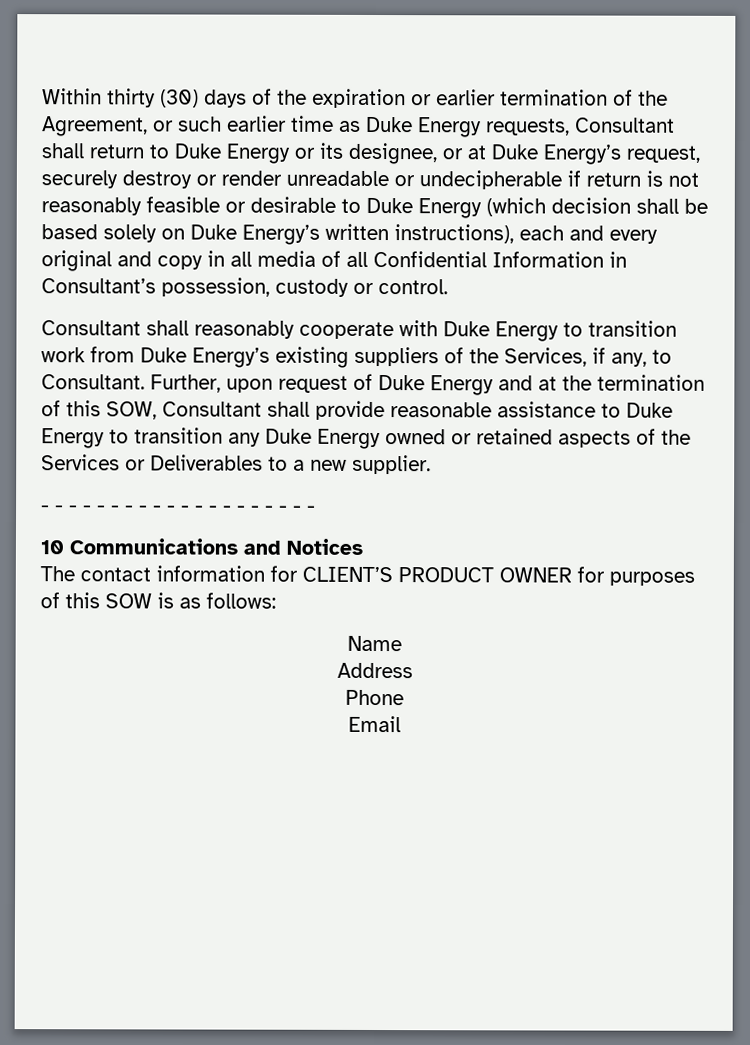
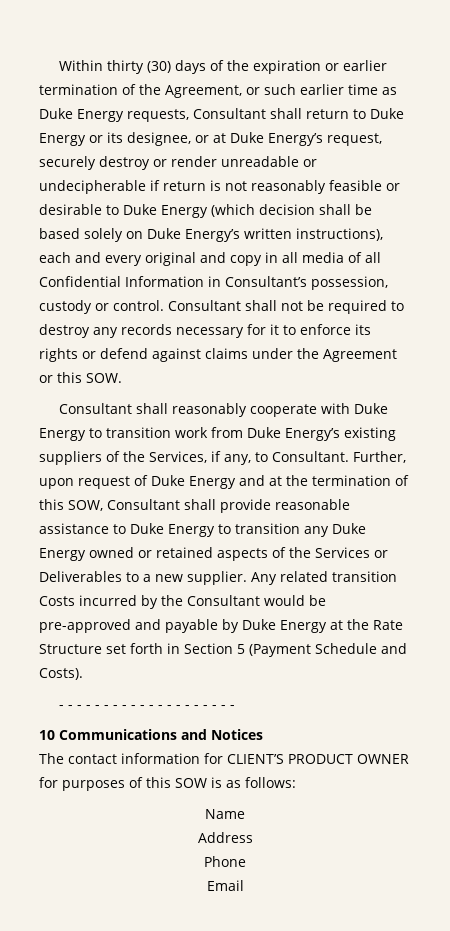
+ Consultant shall not be required to destroy any records necessary for it to enforce its rights or defend against claims under the Agreement or this SOW.
+ Any related transition Costs incurred by the Consultant would be pre-approved and payable by Duke Energy at the Rate Structure set forth in Section 5 (Payment Schedule and Costs).

